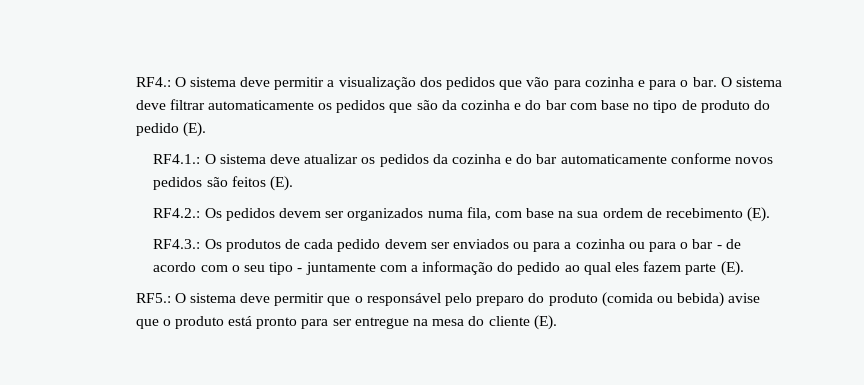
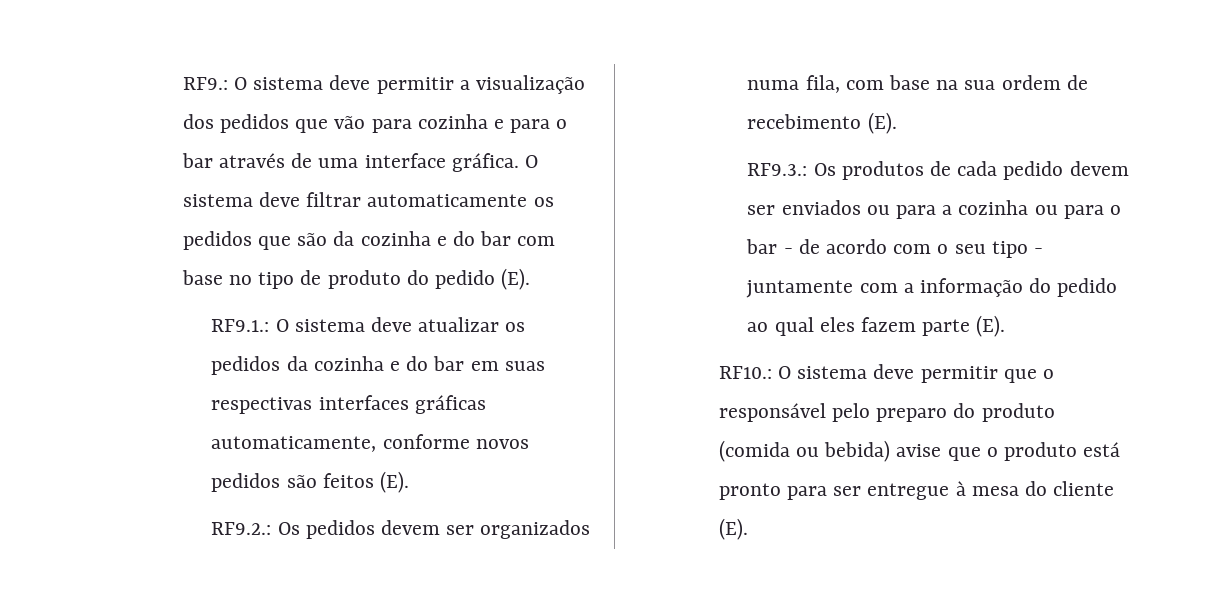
- RF4.: O sistema deve permitir a visualização dos pedidos que vão para cozinha e para o bar.
+ RF9.: O sistema deve permitir a visualização dos pedidos que vão para cozinha e para o bar através de uma interface gráfica.
- RF4.1.: O sistema deve atualizar os pedidos da cozinha e do bar automaticamente conforme novos pedidos são feitos (E).
+ RF9.1.: O sistema deve atualizar os pedidos da cozinha e do bar em suas respectivas interfaces gráficas automaticamente, conforme novos pedidos são feitos (E).
- RF4.2.: Os pedidos devem ser organizados numa fila, com base na sua ordem de recebimento (E).
+ RF9.2.: Os pedidos devem ser organizados numa fila, com base na sua ordem de recebimento (E).
- RF4.3.: Os produtos de cada pedido devem ser enviados ou para a cozinha ou para o bar - de acordo com o seu tipo - juntamente com a informação do pedido ao qual eles fazem parte (E).
+ RF9.3.: Os produtos de cada pedido devem ser enviados ou para a cozinha ou para o bar - de acordo com o seu tipo - juntamente com a informação do pedido ao qual eles fazem parte (E).
- RF5.: O sistema deve permitir que o responsável pelo preparo do produto (comida ou bebida) avise que o produto está pronto para ser entregue na mesa do cliente (E).
+ RF10.: O sistema deve permitir que o responsável pelo preparo do produto (comida ou bebida) avise que o produto está pronto para ser entregue à mesa do cliente (E).

